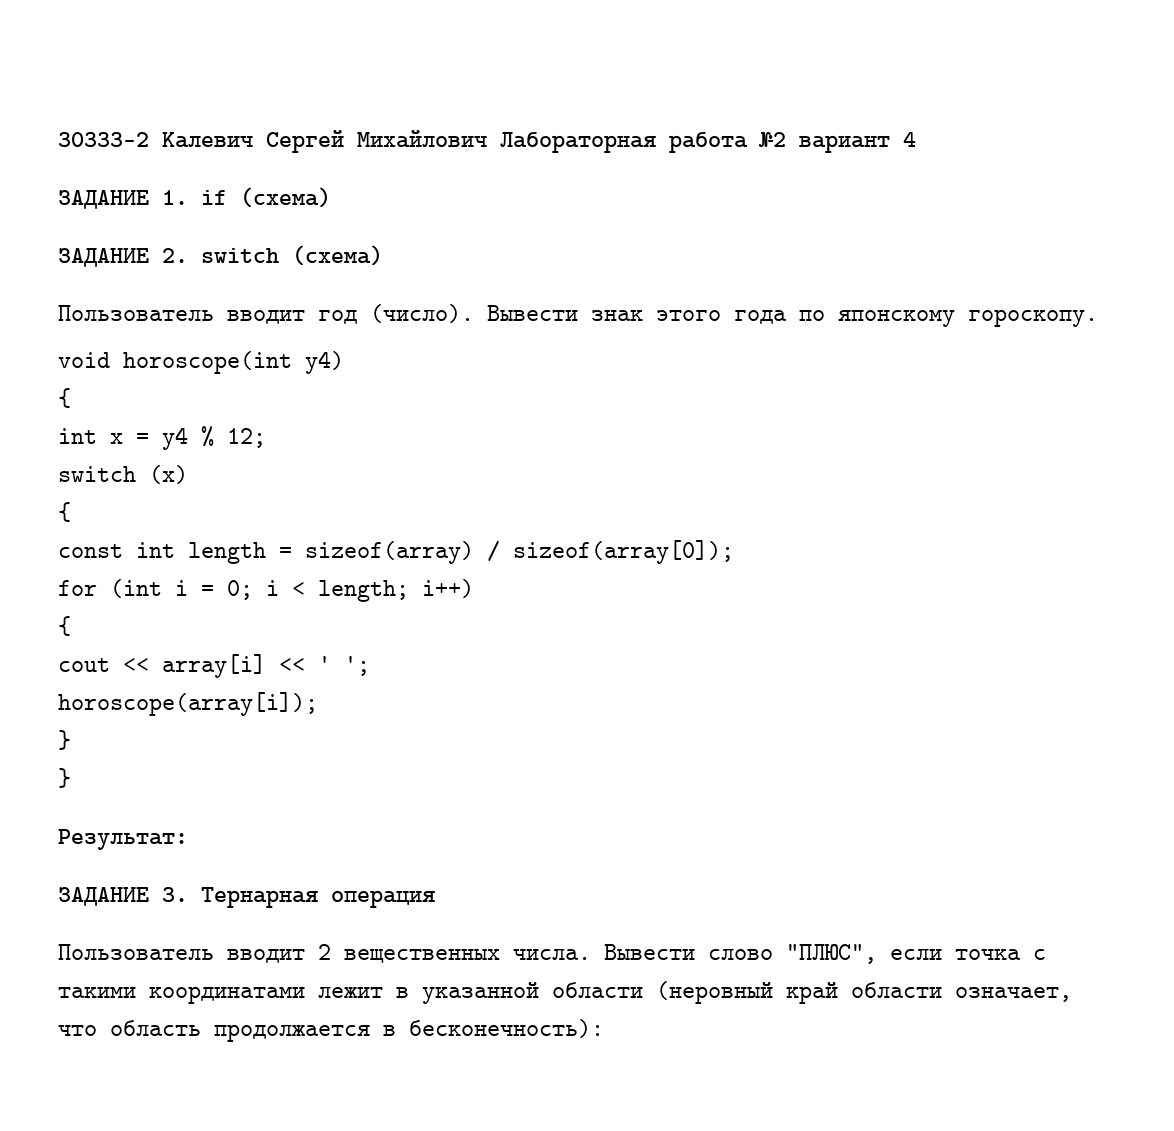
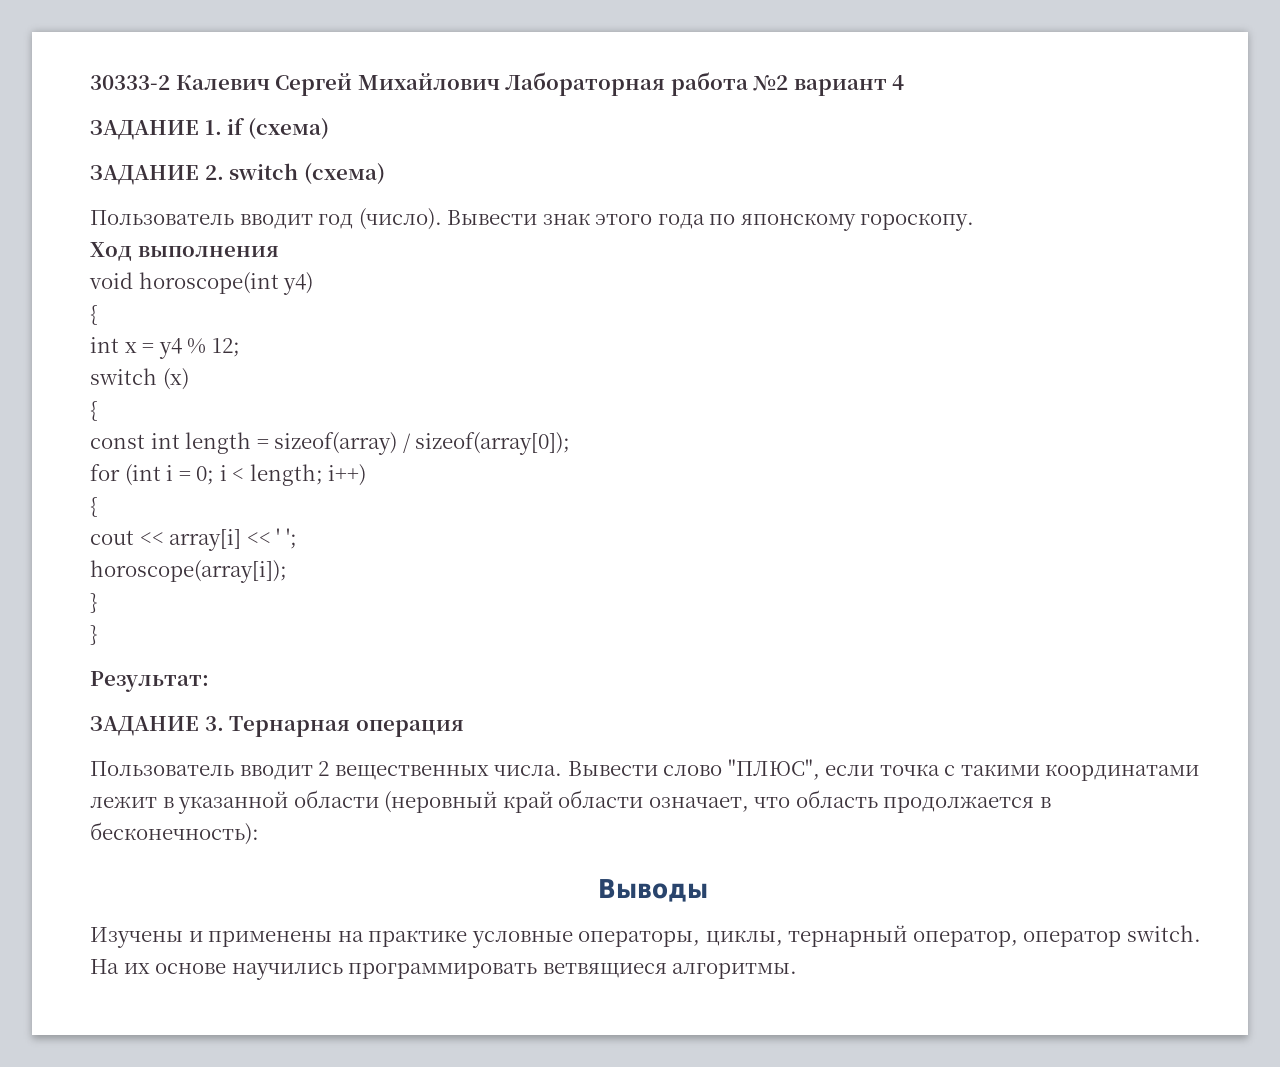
+ Ход выполнения
+ Выводы
+ Изучены и применены на практике условные операторы, циклы, тернарный оператор, оператор switch. На их основе научились программировать ветвящиеся алгоритмы.

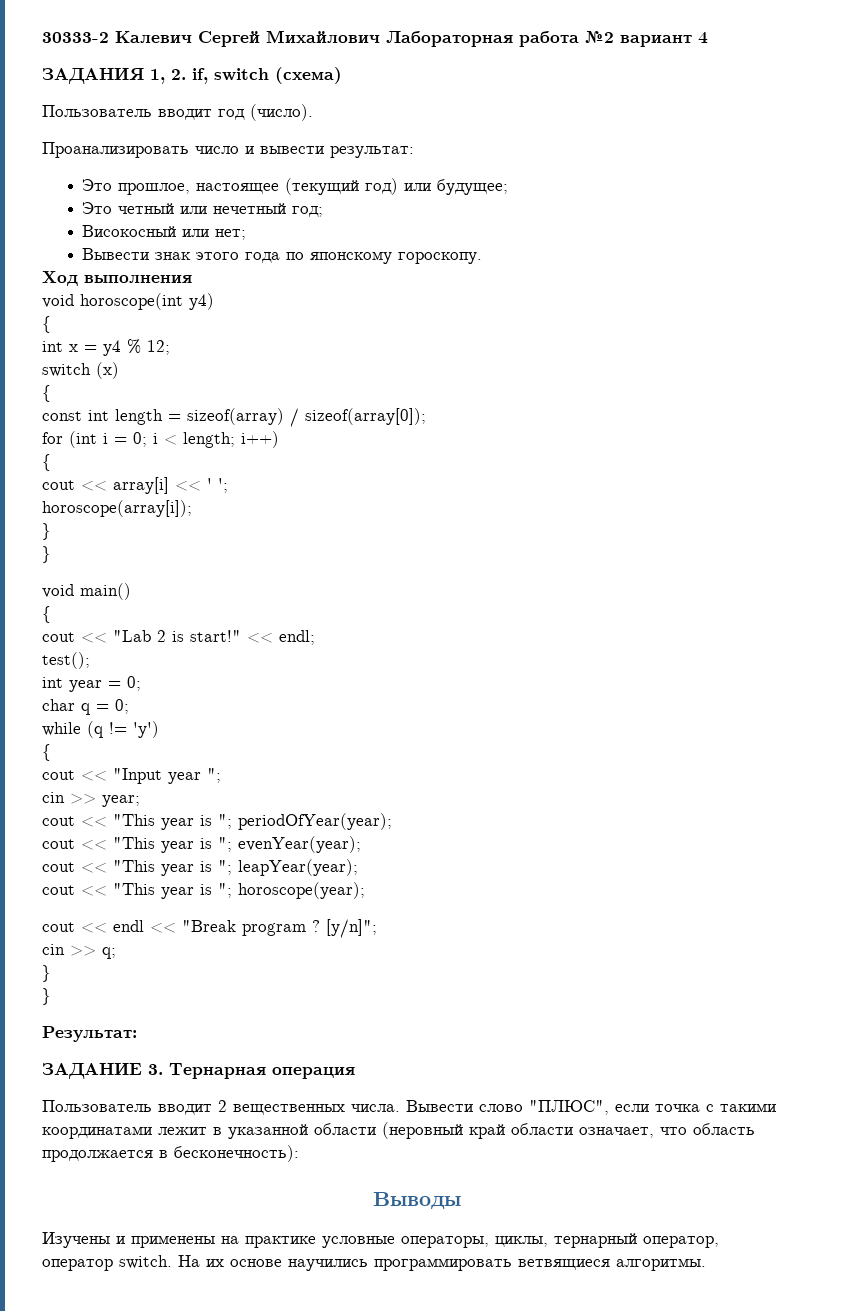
- ЗАДАНИЕ 1. if (схема)
- ЗАДАНИЕ 2. switch (схема)
+ ЗАДАНИЯ 1, 2. if, switch (схема)
- Пользователь вводит год (число). Вывести знак этого года по японскому гороскопу.
+ Пользователь вводит год (число).
+ Проанализировать число и вывести результат:
+ Это прошлое, настоящее (текущий год) или будущее;
+ Это четный или нечетный год;
+ Високосный или нет;
+ Вывести знак этого года по японскому гороскопу.
+ void main()
+ {
+ cout << "Lab 2 is start!" << endl;
+ test();
+ int year = 0;
+ char q = 0;
+ while (q != 'y')
+ {
+ cout << "Input year ";
+ cin >> year;
+ cout << "This year is "; periodOfYear(year);
+ cout << "This year is "; evenYear(year);
+ cout << "This year is "; leapYear(year);
+ cout << "This year is "; horoscope(year);
+ cout << endl << "Break program ? [y/n]";
+ cin >> q;
+ }
+ }

